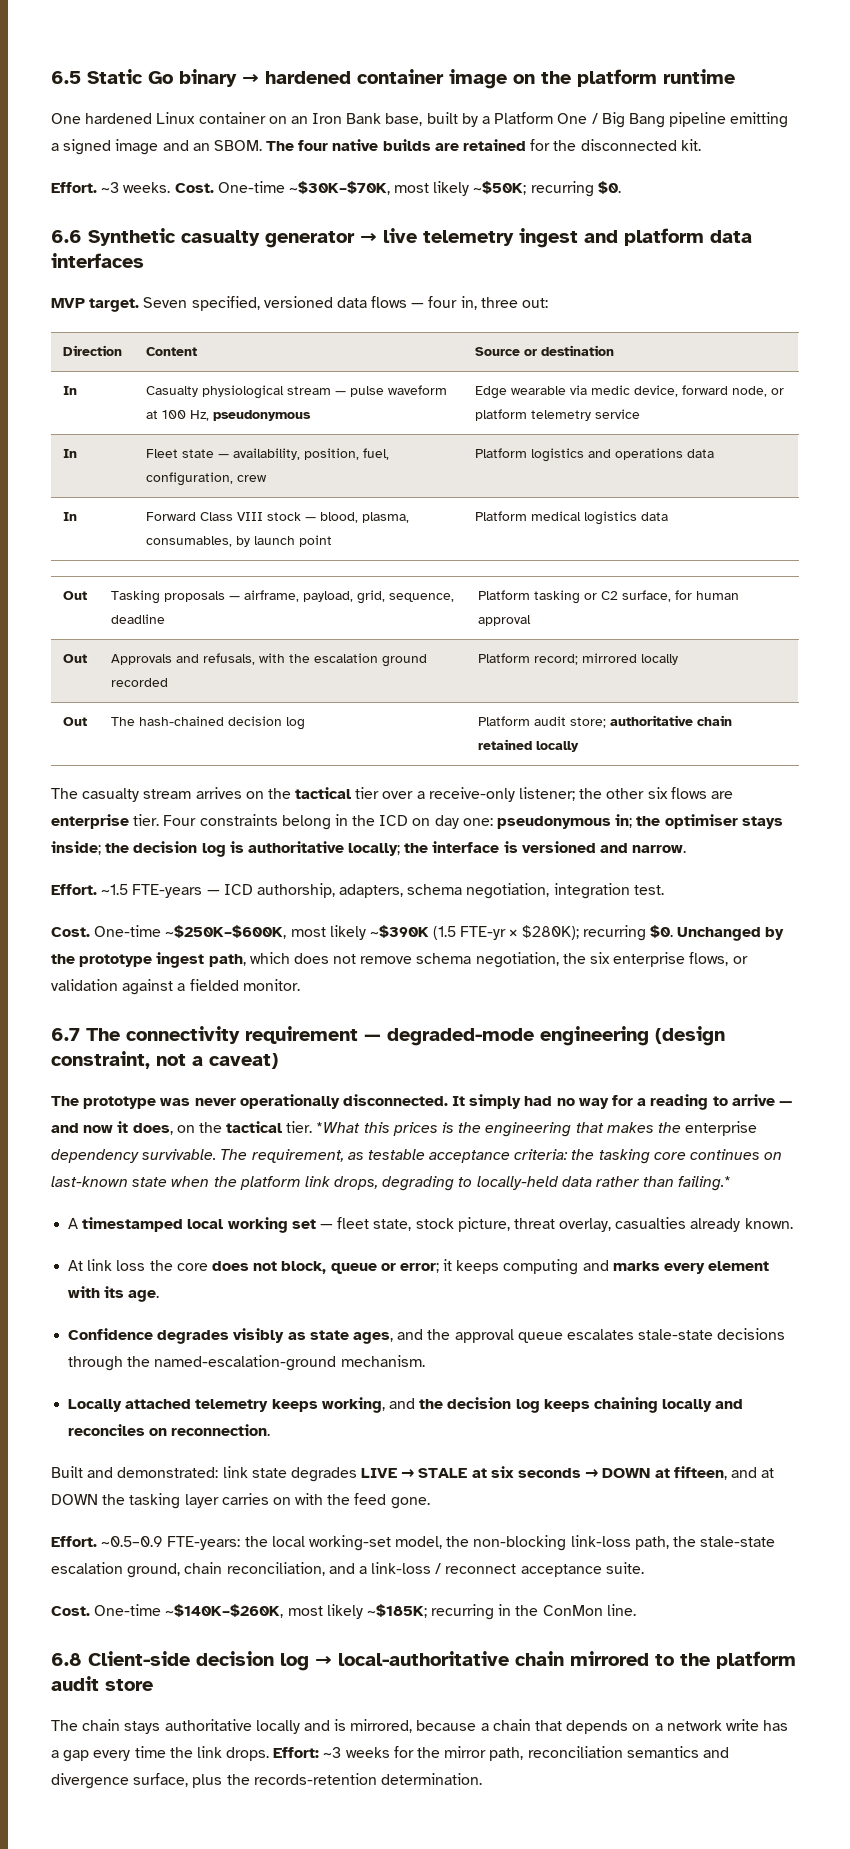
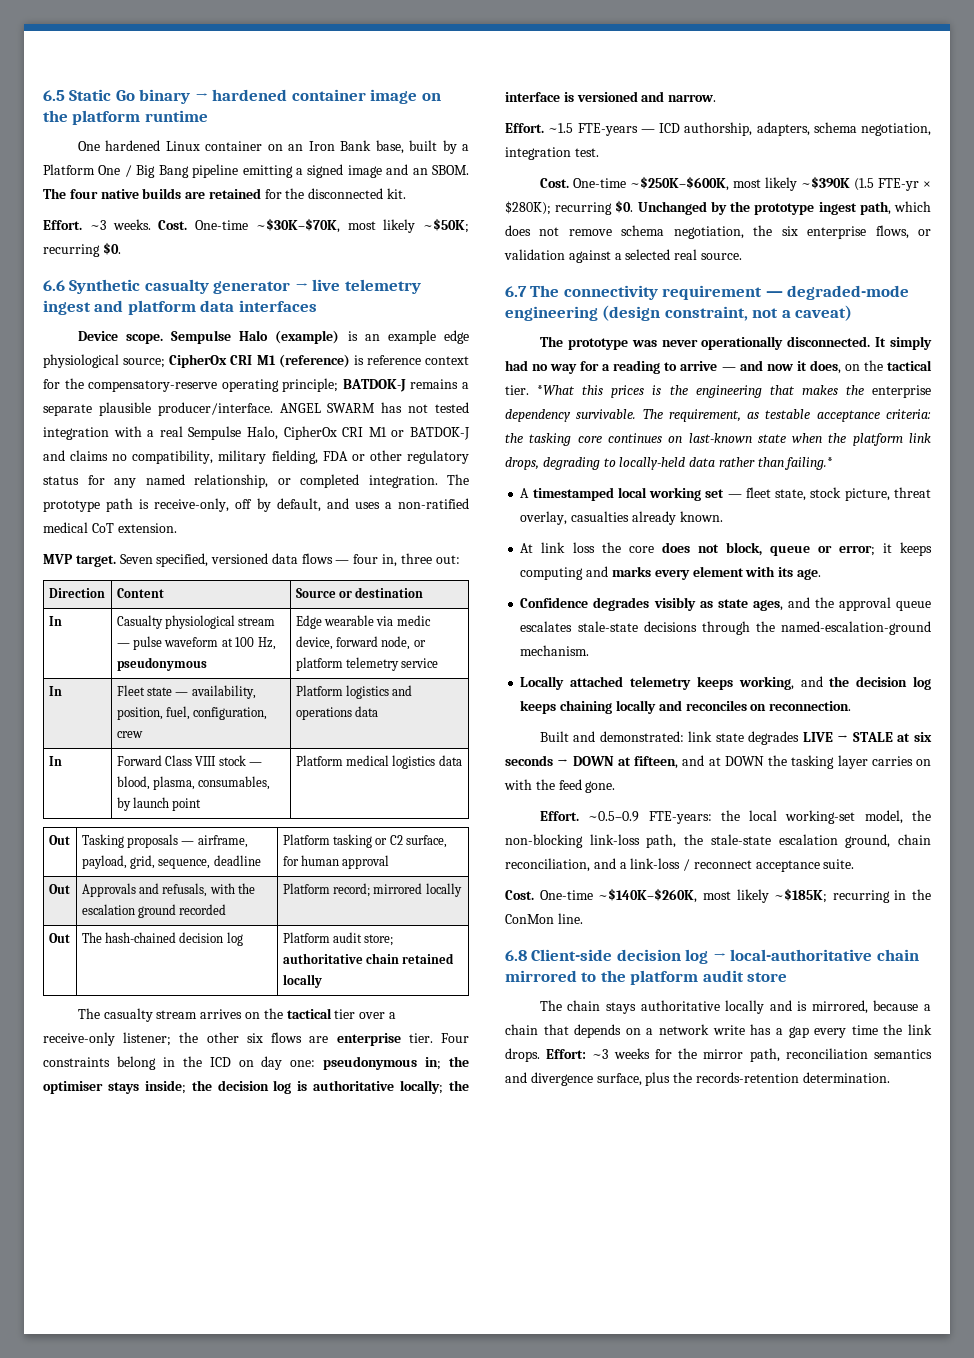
+ Device scope. Sempulse Halo (example) is an example edge physiological source; CipherOx CRI M1 (reference) is reference context for the compensatory-reserve operating principle; BATDOK-J remains a separate plausible producer/interface. ANGEL SWARM has not tested integration with a real Sempulse Halo, CipherOx CRI M1 or BATDOK-J and claims no compatibility, military fielding, FDA or other regulatory status for any named relationship, or completed integration. The prototype path is receive-only, off by default, and uses a non-ratified medical CoT extension.
- Unchanged by the prototype ingest path, which does not remove schema negotiation, the six enterprise flows, or validation against a fielded monitor.
+ Unchanged by the prototype ingest path, which does not remove schema negotiation, the six enterprise flows, or validation against a selected real source.

